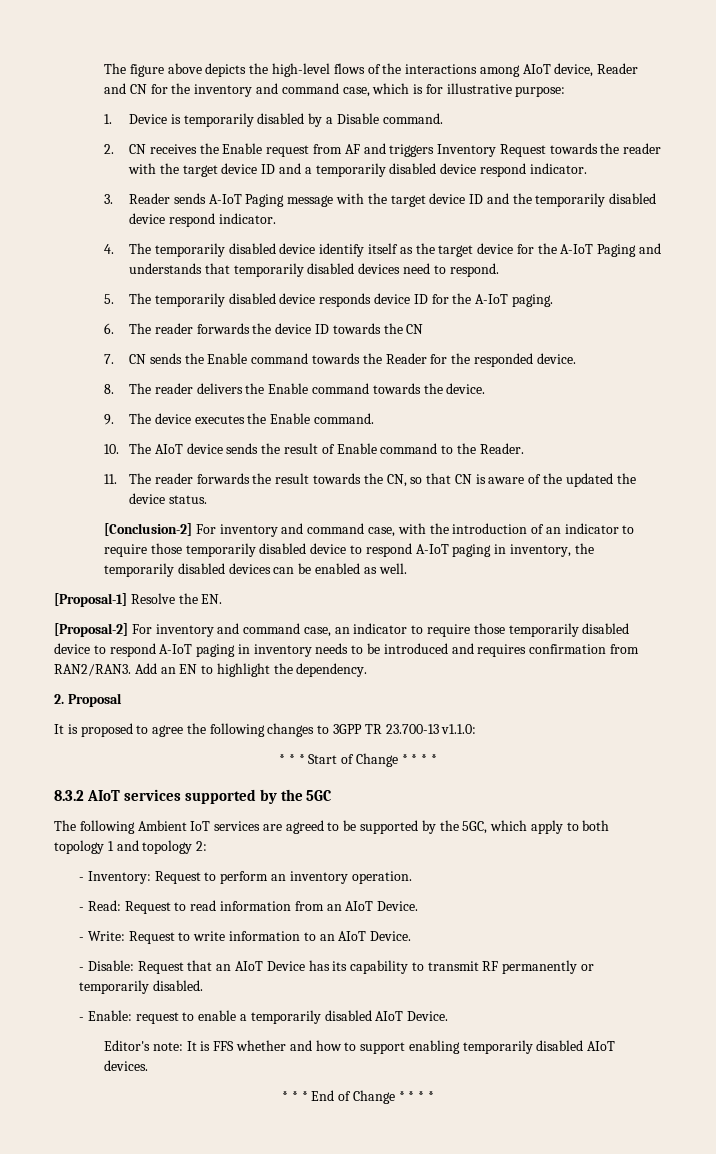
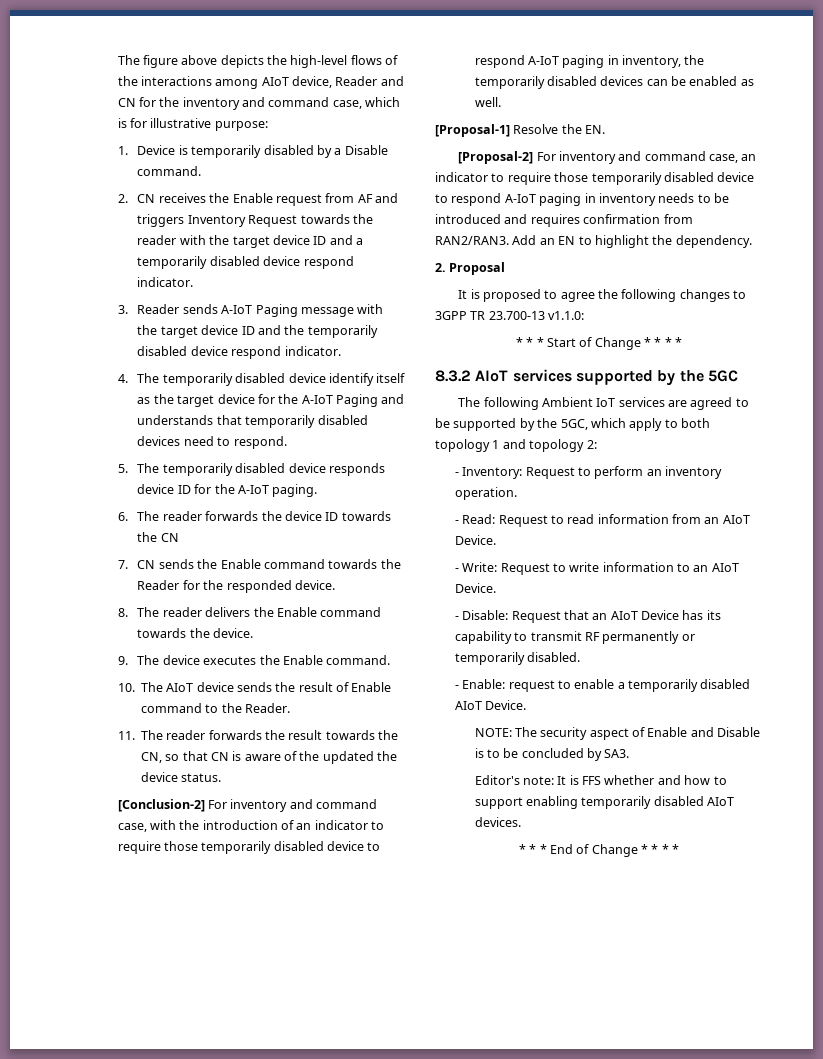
+ NOTE: The security aspect of Enable and Disable is to be concluded by SA3.

